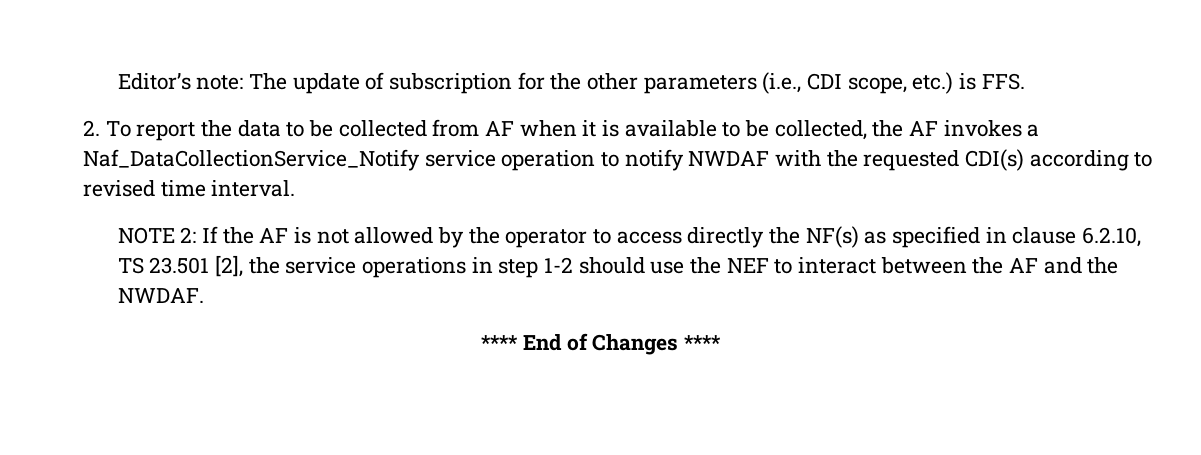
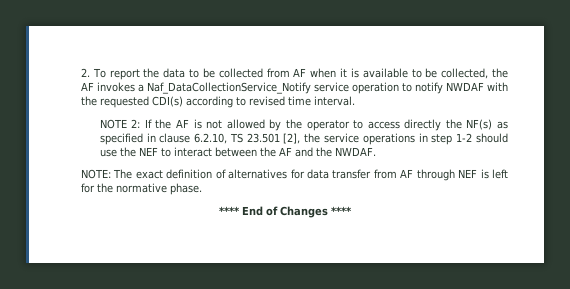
- Editor’s note: The update of subscription for the other parameters (i.e., CDI scope, etc.) is FFS.
+ NOTE: The exact definition of alternatives for data transfer from AF through NEF is left for the normative phase.

